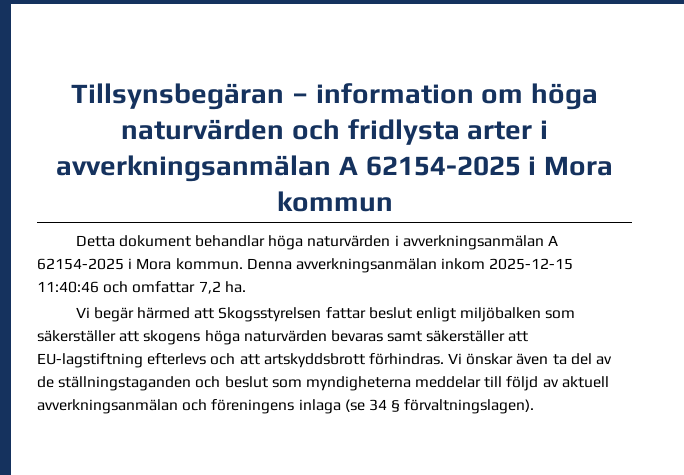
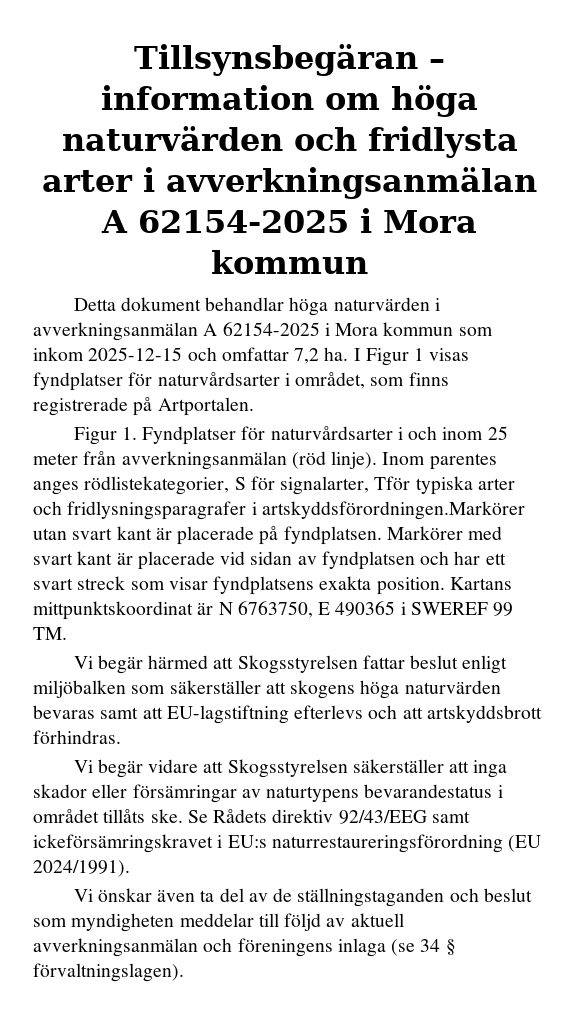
- Detta dokument behandlar höga naturvärden i avverkningsanmälan A 62154-2025 i Mora kommun. Denna avverkningsanmälan inkom 2025-12-15 11:40:46 och omfattar 7,2 ha.
+ Detta dokument behandlar höga naturvärden i avverkningsanmälan A 62154-2025 i Mora kommun som inkom 2025-12-15 och omfattar 7,2 ha. I Figur 1 visas fyndplatser för naturvårdsarter i området, som finns registrerade på Artportalen.
+ Figur 1. Fyndplatser för naturvårdsarter i och inom 25 meter från avverkningsanmälan (röd linje). Inom parentes anges rödlistekategorier, S för signalarter, Tför typiska arter och fridlysningsparagrafer i artskyddsförordningen.Markörer utan svart kant är placerade på fyndplatsen. Markörer med svart kant är placerade vid sidan av fyndplatsen och har ett svart streck som visar fyndplatsens exakta position. Kartans mittpunktskoordinat är N 6763750, E 490365 i SWEREF 99 TM.
- Vi begär härmed att Skogsstyrelsen fattar beslut enligt miljöbalken som säkerställer att skogens höga naturvärden bevaras samt säkerställer att EU-lagstiftning efterlevs och att artskyddsbrott förhindras. Vi önskar även ta del av de ställningstaganden och beslut som myndigheterna meddelar till följd av aktuell avverkningsanmälan och föreningens inlaga (se 34 § förvaltningslagen).
+ Vi begär härmed att Skogsstyrelsen fattar beslut enligt miljöbalken som säkerställer att skogens höga naturvärden bevaras samt att EU-lagstiftning efterlevs och att artskyddsbrott förhindras.
+ Vi begär vidare att Skogsstyrelsen säkerställer att inga skador eller försämringar av naturtypens bevarandestatus i området tillåts ske. Se Rådets direktiv 92/43/EEG samt ickeförsämringskravet i EU:s naturrestaureringsförordning (EU 2024/1991).
+ Vi önskar även ta del av de ställningstaganden och beslut som myndigheten meddelar till följd av aktuell avverkningsanmälan och föreningens inlaga (se 34 § förvaltningslagen).

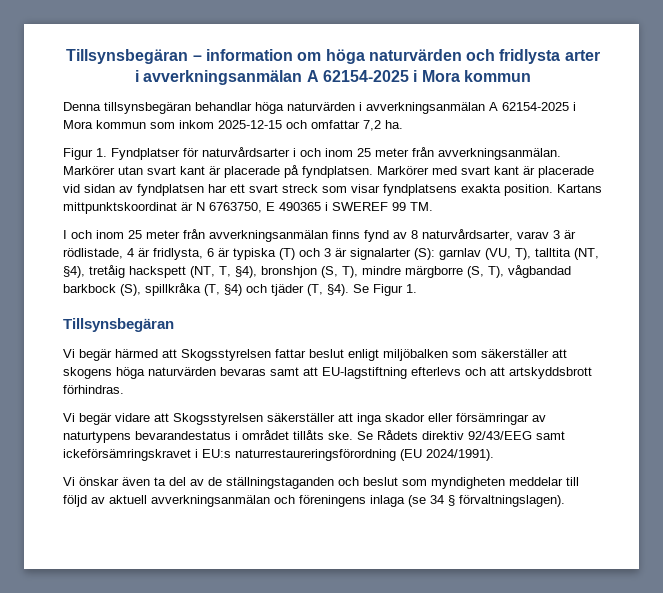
- Detta dokument behandlar höga naturvärden i avverkningsanmälan A 62154-2025 i Mora kommun som inkom 2025-12-15 och omfattar 7,2 ha. I Figur 1 visas fyndplatser för naturvårdsarter i området, som finns registrerade på Artportalen.
+ Denna tillsynsbegäran behandlar höga naturvärden i avverkningsanmälan A 62154-2025 i Mora kommun som inkom 2025-12-15 och omfattar 7,2 ha.
- Figur 1. Fyndplatser för naturvårdsarter i och inom 25 meter från avverkningsanmälan (röd linje). Inom parentes anges rödlistekategorier, S för signalarter, Tför typiska arter och fridlysningsparagrafer i artskyddsförordningen.Markörer utan svart kant är placerade på fyndplatsen.
+ Figur 1. Fyndplatser för naturvårdsarter i och inom 25 meter från avverkningsanmälan. Markörer utan svart kant är placerade på fyndplatsen.
- Markörer med svart kant är placerade vid sidan av fyndplatsen och har ett svart streck som visar fyndplatsens exakta position.
+ Markörer med svart kant är placerade vid sidan av fyndplatsen har ett svart streck som visar fyndplatsens exakta position.
+ I och inom 25 meter från avverkningsanmälan finns fynd av 8 naturvårdsarter, varav 3 är rödlistade, 4 är fridlysta, 6 är typiska (T) och 3 är signalarter (S): garnlav (VU, T), talltita (NT, §4), tretåig hackspett (NT, T, §4), bronshjon (S, T), mindre märgborre (S, T), vågbandad barkbock (S), spillkråka (T, §4) och tjäder (T, §4). Se Figur 1.
+ Tillsynsbegäran

